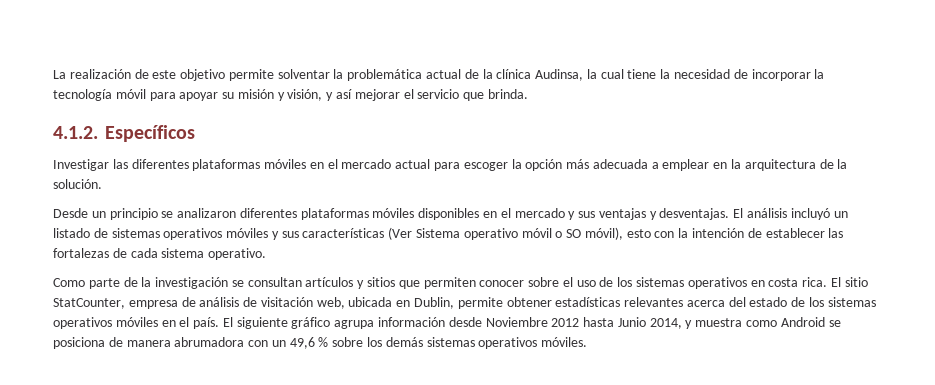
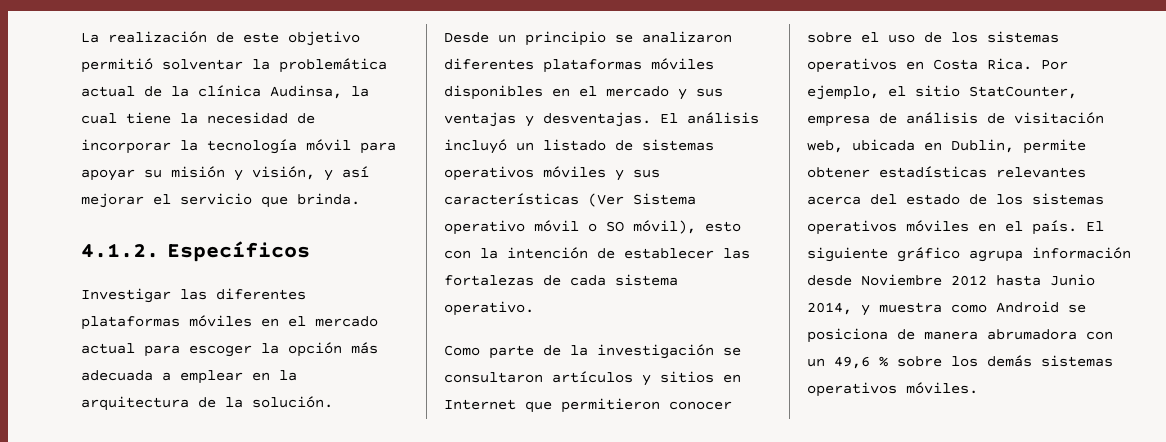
- La realización de este objetivo permite solventar la problemática actual de la clínica Audinsa, la cual tiene la necesidad de incorporar la tecnología móvil para apoyar su misión y visión, y así mejorar el servicio que brinda.
+ La realización de este objetivo permitió solventar la problemática actual de la clínica Audinsa, la cual tiene la necesidad de incorporar la tecnología móvil para apoyar su misión y visión, y así mejorar el servicio que brinda.
- Como parte de la investigación se consultan artículos y sitios que permiten conocer sobre el uso de los sistemas operativos en costa rica. El sitio StatCounter, empresa de análisis de visitación web, ubicada en Dublin, permite obtener estadísticas relevantes acerca del estado de los sistemas operativos móviles en el país.
+ Como parte de la investigación se consultaron artículos y sitios en Internet que permitieron conocer sobre el uso de los sistemas operativos en Costa Rica. Por ejemplo, el sitio StatCounter, empresa de análisis de visitación web, ubicada en Dublin, permite obtener estadísticas relevantes acerca del estado de los sistemas operativos móviles en el país.

